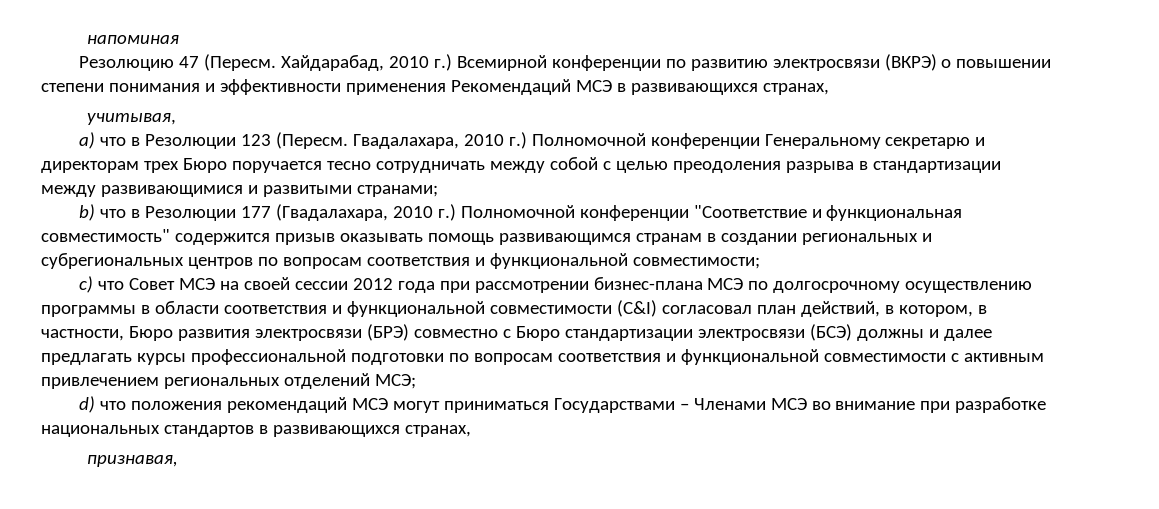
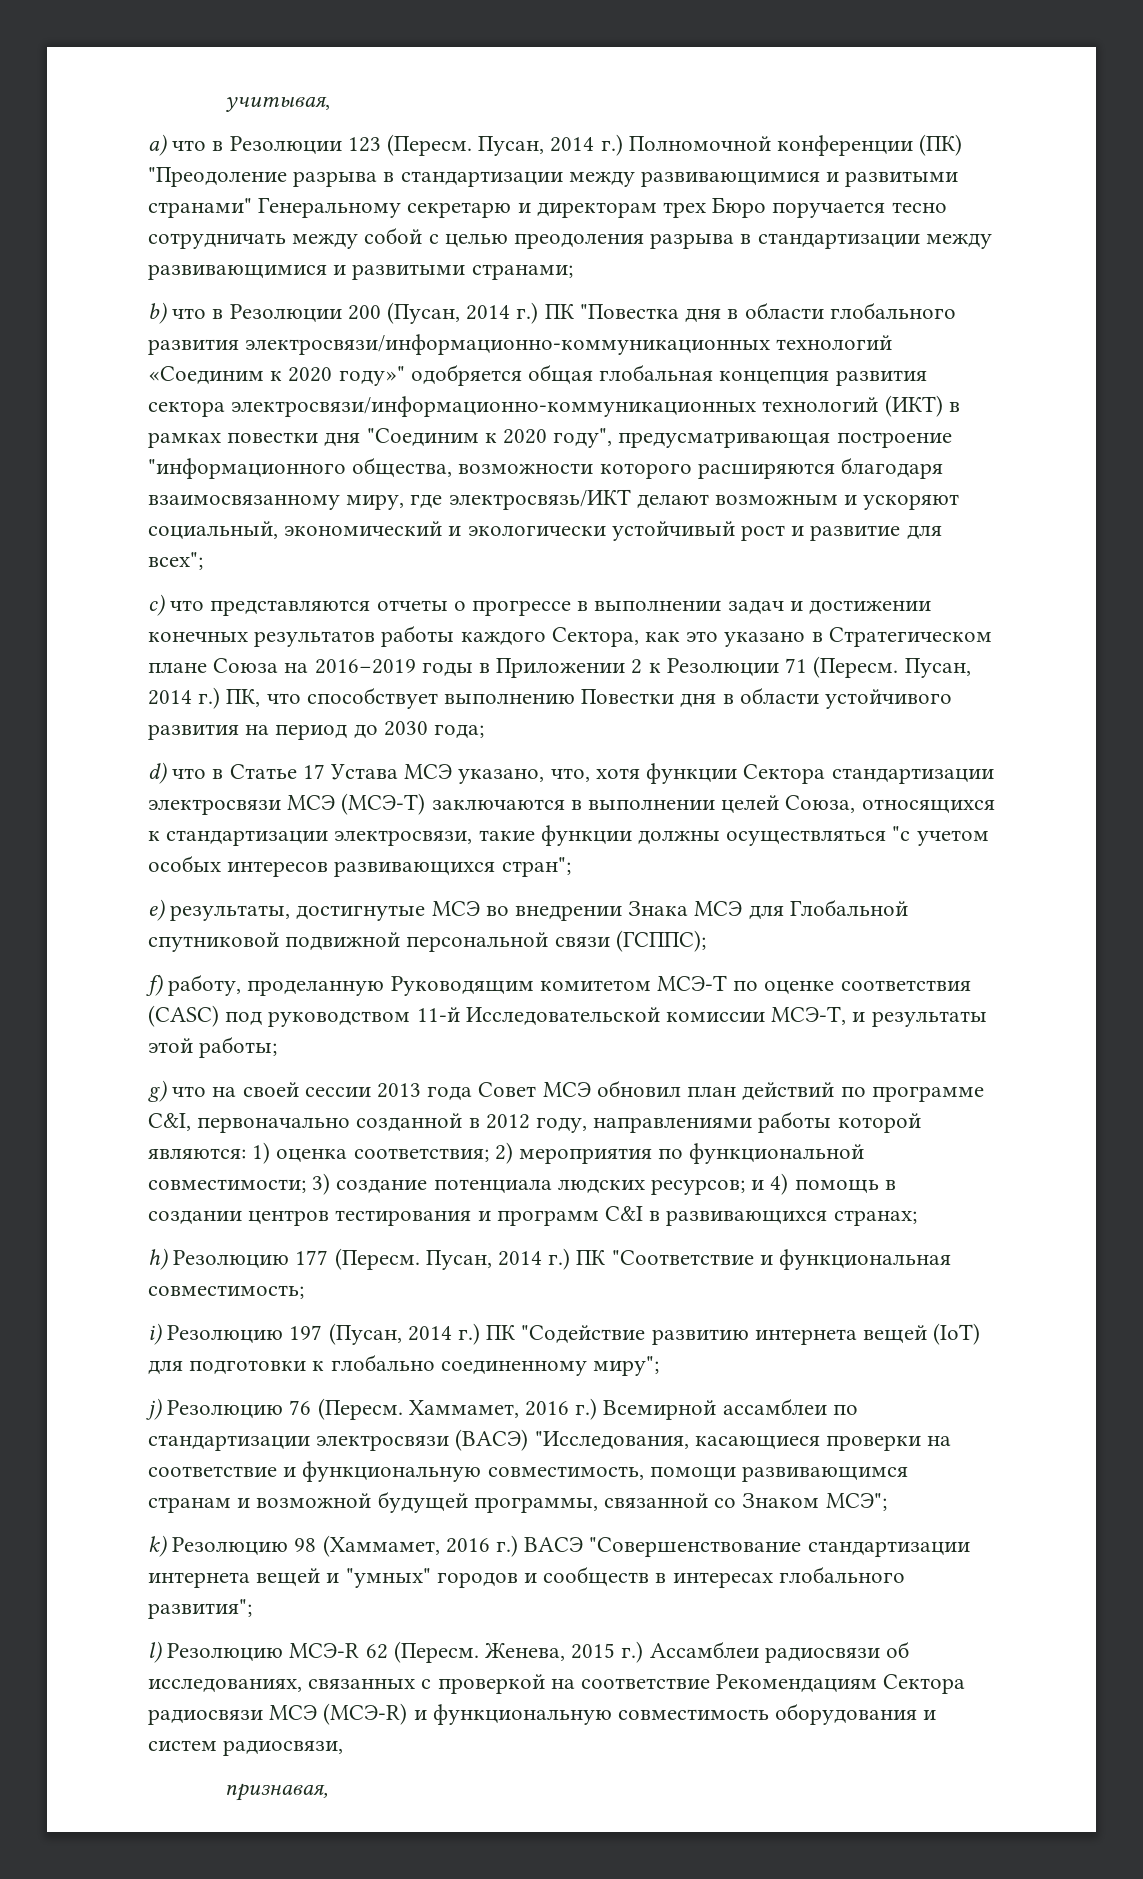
- напоминая
- Резолюцию 47 (Пересм. Хайдарабад, 2010 г.) Всемирной конференции по развитию электросвязи (ВКРЭ) о повышении степени понимания и эффективности применения Рекомендаций МСЭ в развивающихся странах,
- Гвадалахара, 2010 г.) Полномочной конференции Генеральному секретарю и директорам трех Бюро поручается тесно сотрудничать между собой с целью преодоления разрыва в стандартизации между развивающимися и развитыми странами;
+ Пусан, 2014 г.) Полномочной конференции (ПК) "Преодоление разрыва в стандартизации между развивающимися и развитыми странами" Генеральному секретарю и директорам трех Бюро поручается тесно сотрудничать между собой с целью преодоления разрыва в стандартизации между развивающимися и развитыми странами;
- b) что в Резолюции 177 (Гвадалахара, 2010 г.) Полномочной конференции "Соответствие и функциональная совместимость" содержится призыв оказывать помощь развивающимся странам в создании региональных и субрегиональных центров по вопросам соответствия и функциональной совместимости;
- c) что Совет МСЭ на своей сессии 2012 года при рассмотрении бизнес-плана МСЭ по долгосрочному осуществлению программы в области соответствия и функциональной совместимости (C&I) согласовал план действий, в котором, в частности, Бюро развития электросвязи (БРЭ) совместно с Бюро стандартизации электросвязи (БСЭ) должны и далее предлагать курсы профессиональной подготовки по вопросам соответствия и функциональной совместимости с активным привлечением региональных отделений МСЭ;
- d) что положения рекомендаций МСЭ могут приниматься Государствами – Членами МСЭ во внимание при разработке национальных стандартов в развивающихся странах,
+ b) что в Резолюции 200 (Пусан, 2014 г.) ПК "Повестка дня в области глобального развития электросвязи/информационно-коммуникационных технологий «Соединим к 2020 году»" одобряется общая глобальная концепция развития сектора электросвязи/информационно-коммуникационных технологий (ИКТ) в рамках повестки дня "Соединим к 2020 году", предусматривающая построение "информационного общества, возможности которого расширяются благодаря взаимосвязанному миру, где электросвязь/ИКТ делают возможным и ускоряют социальный, экономический и экологически устойчивый рост и развитие для всех";
+ c) что представляются отчеты о прогрессе в выполнении задач и достижении конечных результатов работы каждого Сектора, как это указано в Стратегическом плане Союза на 2016−2019 годы в Приложении 2 к Резолюции 71 (Пересм. Пусан, 2014 г.) ПК, что способствует выполнению Повестки дня в области устойчивого развития на период до 2030 года;
+ d) что в Статье 17 Устава МСЭ указано, что, хотя функции Сектора стандартизации электросвязи МСЭ (МСЭ-Т) заключаются в выполнении целей Союза, относящихся к стандартизации электросвязи, такие функции должны осуществляться "с учетом особых интересов развивающихся стран";
+ e) результаты, достигнутые МСЭ во внедрении Знака МСЭ для Глобальной спутниковой подвижной персональной связи (ГСППС);
+ f) работу, проделанную Руководящим комитетом МСЭ-Т по оценке соответствия (CASC) под руководством 11-й Исследовательской комиссии МСЭ-Т, и результаты этой работы;
+ g) что на своей сессии 2013 года Совет МСЭ обновил план действий по программе C&I, первоначально созданной в 2012 году, направлениями работы которой являются: 1) оценка соответствия; 2) мероприятия по функциональной совместимости; 3) создание потенциала людских ресурсов; и 4) помощь в создании центров тестирования и программ C&I в развивающихся странах;
+ h) Резолюцию 177 (Пересм. Пусан, 2014 г.) ПК "Соответствие и функциональная совместимость;
+ i) Резолюцию 197 (Пусан, 2014 г.) ПК "Содействие развитию интернета вещей (IoT) для подготовки к глобально соединенному миру";
+ j) Резолюцию 76 (Пересм. Хаммамет, 2016 г.) Всемирной ассамблеи по стандартизации электросвязи (ВАСЭ) "Исследования, касающиеся проверки на соответствие и функциональную совместимость, помощи развивающимся странам и возможной будущей программы, связанной со Знаком МСЭ";
+ k) Резолюцию 98 (Хаммамет, 2016 г.) ВАСЭ "Совершенствование стандартизации интернета вещей и "умных" городов и сообществ в интересах глобального развития";
+ l) Резолюцию МСЭ-R 62 (Пересм. Женева, 2015 г.) Ассамблеи радиосвязи об исследованиях, связанных с проверкой на соответствие Рекомендациям Сектора радиосвязи МСЭ (МСЭ-R) и функциональную совместимость оборудования и систем радиосвязи,

